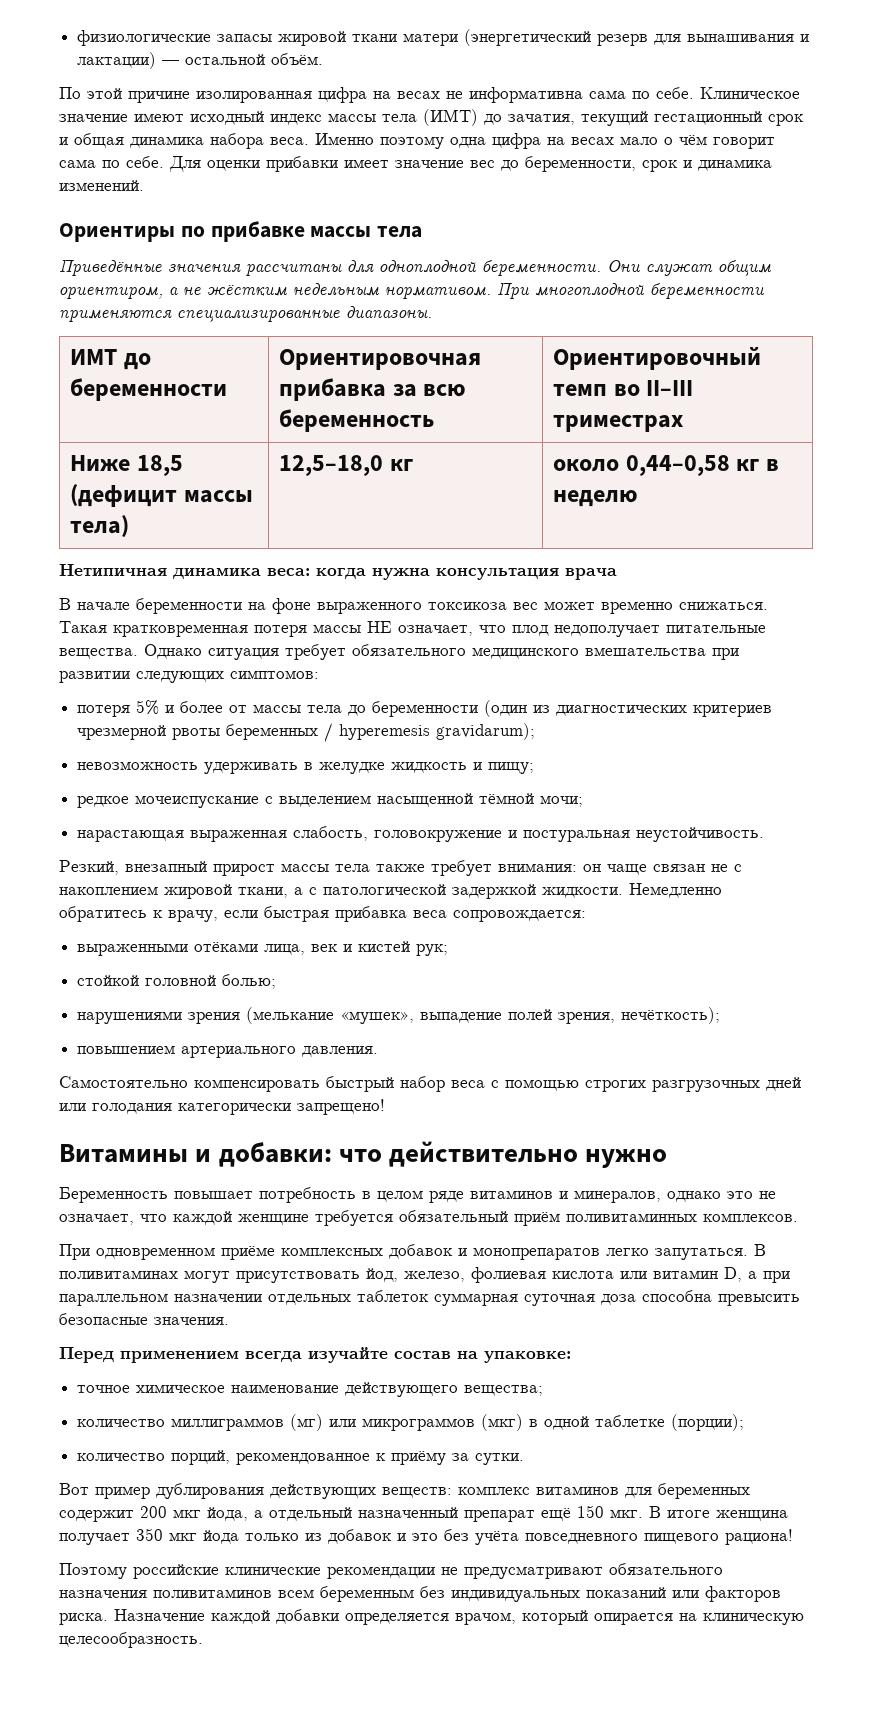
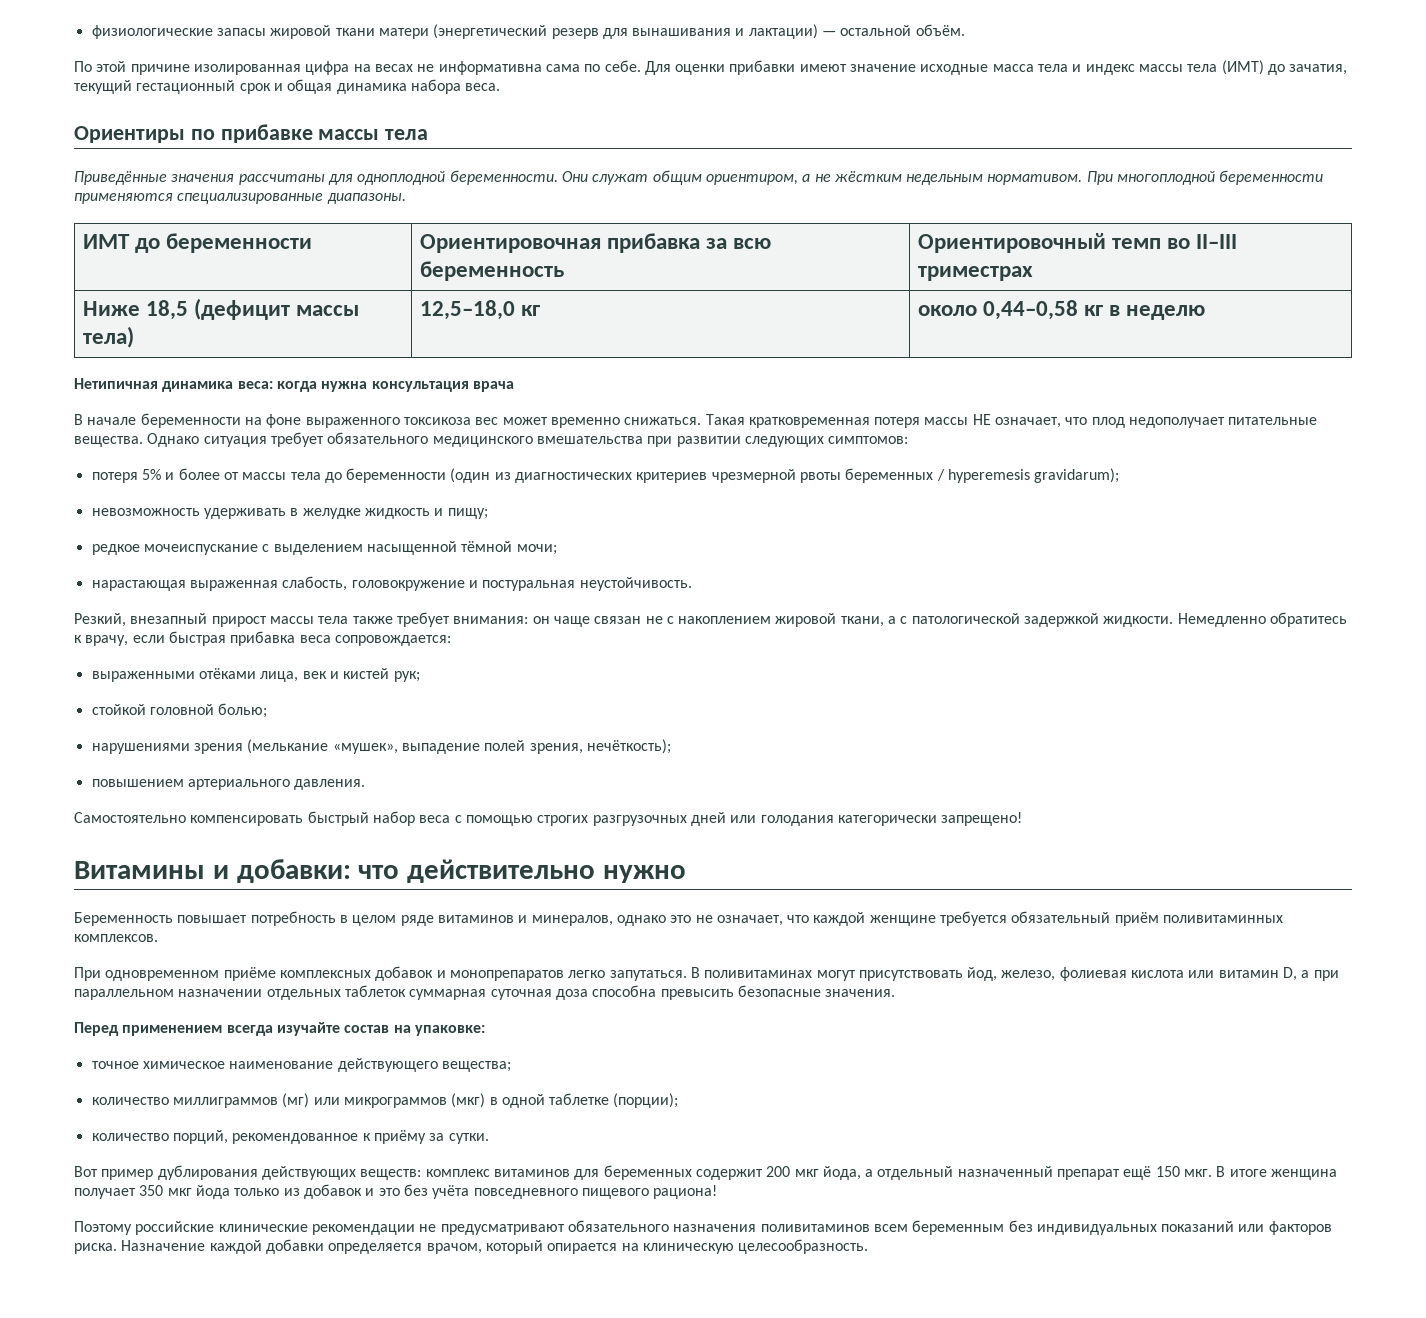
- Клиническое значение имеют исходный индекс массы тела (ИМТ) до зачатия, текущий гестационный срок и общая динамика набора веса. Именно поэтому одна цифра на весах мало о чём говорит сама по себе. Для оценки прибавки имеет значение вес до беременности, срок и динамика изменений.
+ Для оценки прибавки имеют значение исходные масса тела и индекс массы тела (ИМТ) до зачатия, текущий гестационный срок и общая динамика набора веса.

